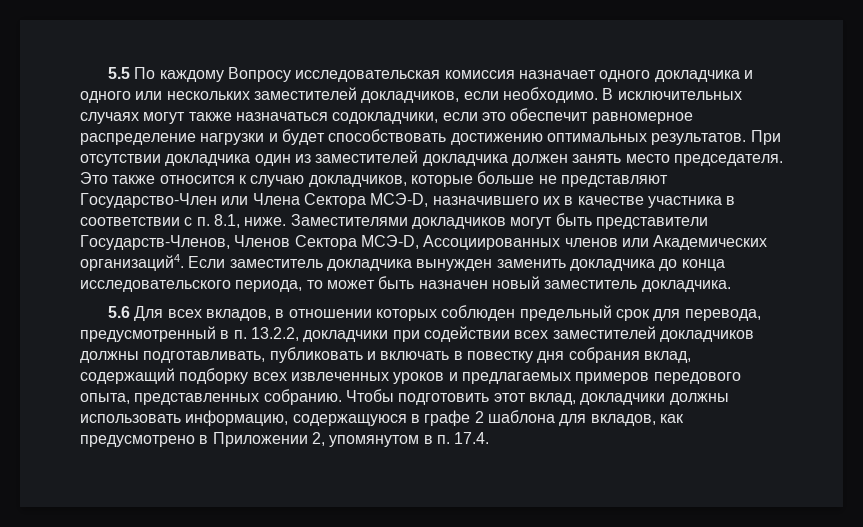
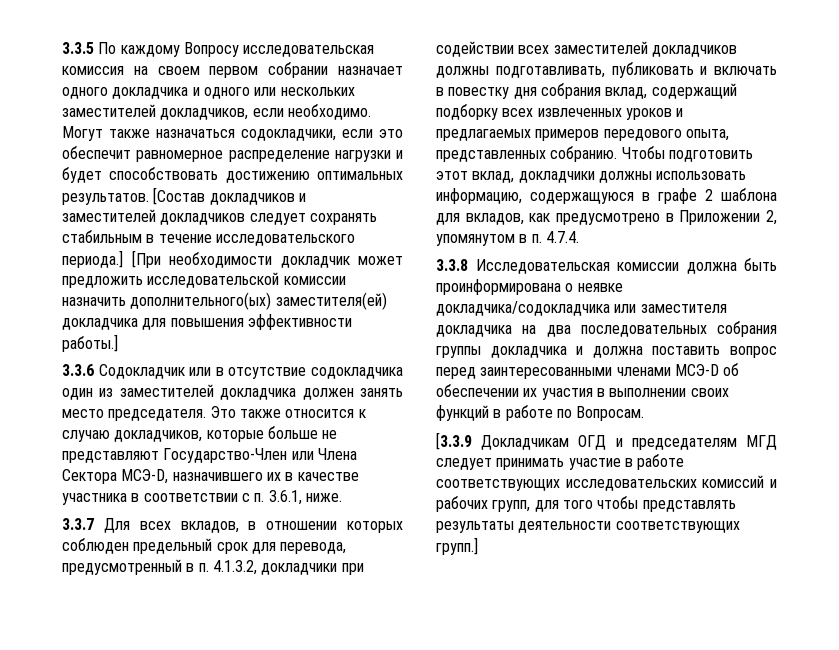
- 5.5 По каждому Вопросу исследовательская комиссия назначает одного докладчика и одного или нескольких заместителей докладчиков, если необходимо.
+ 3.3.5 По каждому Вопросу исследовательская комиссия на своем первом собрании назначает одного докладчика и одного или нескольких заместителей докладчиков, если необходимо.
- В исключительных случаях могут также назначаться содокладчики, если это обеспечит равномерное распределение нагрузки и будет способствовать достижению оптимальных результатов.
+ Могут также назначаться содокладчики, если это обеспечит равномерное распределение нагрузки и будет способствовать достижению оптимальных результатов.
- При отсутствии докладчика один из заместителей докладчика должен занять место председателя.
+ [Состав докладчиков и заместителей докладчиков следует сохранять стабильным в течение исследовательского периода.] [При необходимости докладчик может предложить исследовательской комиссии назначить дополнительного(ых) заместителя(ей) докладчика для повышения эффективности работы.]
+ 3.3.6 Содокладчик или в отсутствие содокладчика один из заместителей докладчика должен занять место председателя.
- Это также относится к случаю докладчиков, которые больше не представляют Государство-Член или Члена Сектора МСЭ-D, назначившего их в качестве участника в соответствии с п. 8.1, ниже. Заместителями докладчиков могут быть представители Государств-Членов, Членов Сектора МСЭ-D, Ассоциированных членов или Академических организаций4. Если заместитель докладчика вынужден заменить докладчика до конца исследовательского периода, то может быть назначен новый заместитель докладчика.
- 5.6 Для всех вкладов, в отношении которых соблюден предельный срок для перевода, предусмотренный в п. 13.2.2, докладчики при содействии всех заместителей докладчиков должны подготавливать, публиковать и включать в повестку дня собрания вклад, содержащий подборку всех извлеченных уроков и предлагаемых примеров передового опыта, представленных собранию.
+ Это также относится к случаю докладчиков, которые больше не представляют Государство-Член или Члена Сектора МСЭ-D, назначившего их в качестве участника в соответствии с п. 3.6.1, ниже.
+ 3.3.7 Для всех вкладов, в отношении которых соблюден предельный срок для перевода, предусмотренный в п. 4.1.3.2, докладчики при содействии всех заместителей докладчиков должны подготавливать, публиковать и включать в повестку дня собрания вклад, содержащий подборку всех извлеченных уроков и предлагаемых примеров передового опыта, представленных собранию.
- Чтобы подготовить этот вклад, докладчики должны использовать информацию, содержащуюся в графе 2 шаблона для вкладов, как предусмотрено в Приложении 2, упомянутом в п. 17.4.
+ Чтобы подготовить этот вклад, докладчики должны использовать информацию, содержащуюся в графе 2 шаблона для вкладов, как предусмотрено в Приложении 2, упомянутом в п. 4.7.4.
+ 3.3.8 Исследовательская комиссии должна быть проинформирована о неявке докладчика/содокладчика или заместителя докладчика на два последовательных собрания группы докладчика и должна поставить вопрос перед заинтересованными членами МСЭ-D об обеспечении их участия в выполнении своих функций в работе по Вопросам.
+ [3.3.9 Докладчикам ОГД и председателям МГД следует принимать участие в работе соответствующих исследовательских комиссий и рабочих групп, для того чтобы представлять результаты деятельности соответствующих групп.]

